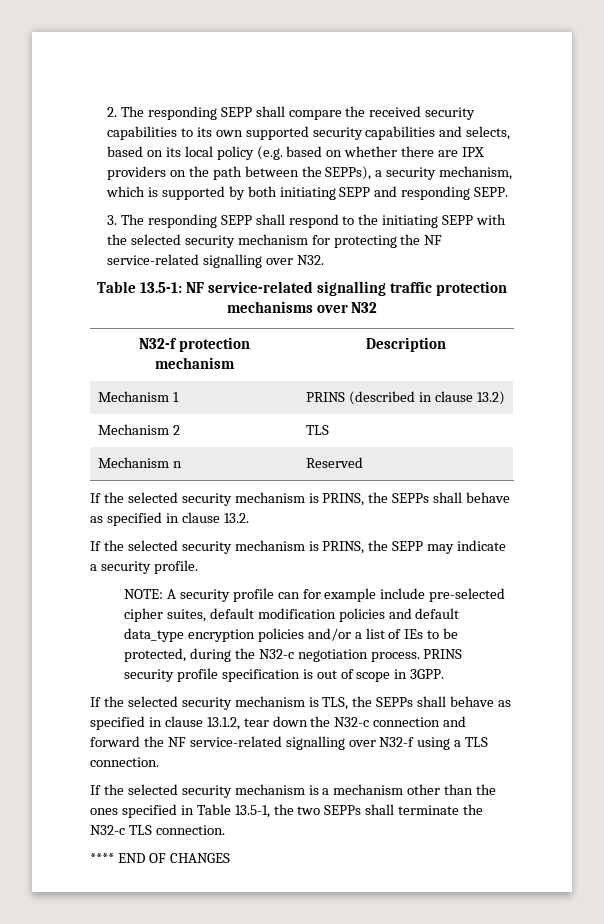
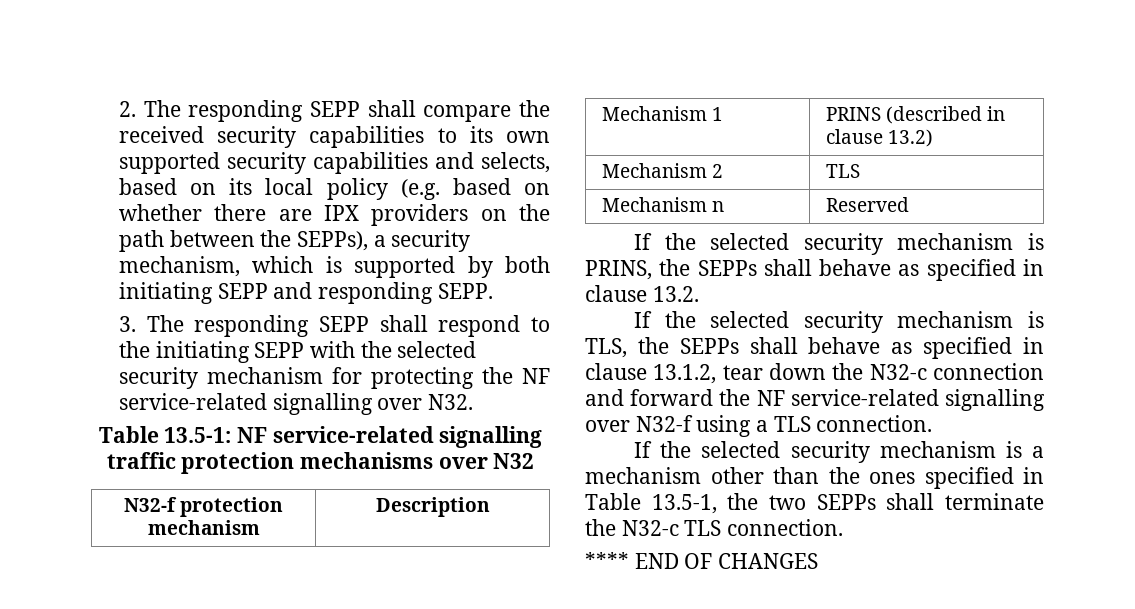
- If the selected security mechanism is PRINS, the SEPP may indicate a security profile.
- NOTE: A security profile can for example include pre-selected cipher suites, default modification policies and default data_type encryption policies and/or a list of IEs to be protected, during the N32-c negotiation process. PRINS security profile specification is out of scope in 3GPP.

